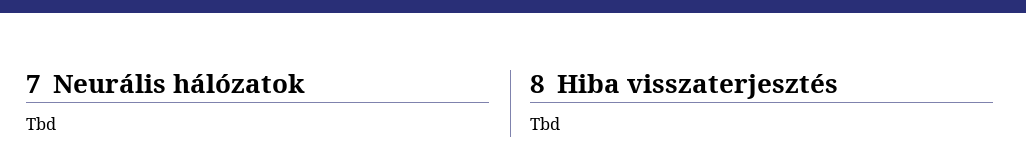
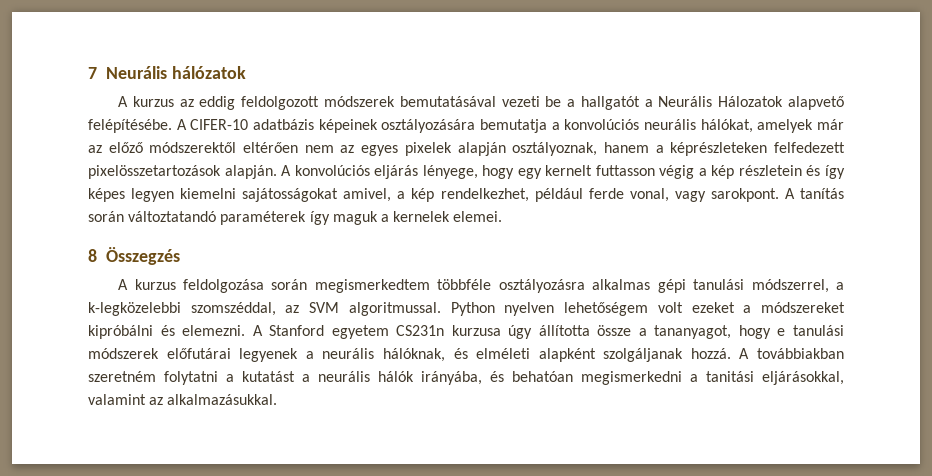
  7 Neurális hálózatok
- Tbd
- 8 Hiba visszaterjesztés
- Tbd
+ A kurzus az eddig feldolgozott módszerek bemutatásával vezeti be a hallgatót a Neurális Hálozatok alapvető felépítésébe. A CIFER-10 adatbázis képeinek osztályozására bemutatja a konvolúciós neurális hálókat, amelyek már az előző módszerektől eltérően nem az egyes pixelek alapján osztályoznak, hanem a képrészleteken felfedezett pixelösszetartozások alapján. A konvolúciós eljárás lényege, hogy egy kernelt futtasson végig a kép részletein és így képes legyen kiemelni sajátosságokat amivel, a kép rendelkezhet, például ferde vonal, vagy sarokpont. A tanítás során változtatandó paraméterek így maguk a kernelek elemei.
+ 8 Összegzés
+ A kurzus feldolgozása során megismerkedtem többféle osztályozásra alkalmas gépi tanulási módszerrel, a k-legközelebbi szomszéddal, az SVM algoritmussal. Python nyelven lehetőségem volt ezeket a módszereket kipróbálni és elemezni. A Stanford egyetem CS231n kurzusa úgy állította össze a tananyagot, hogy e tanulási módszerek előfutárai legyenek a neurális hálóknak, és elméleti alapként szolgáljanak hozzá. A továbbiakban szeretném folytatni a kutatást a neurális hálók irányába, és behatóan megismerkedni a tanitási eljárásokkal, valamint az alkalmazásukkal.

